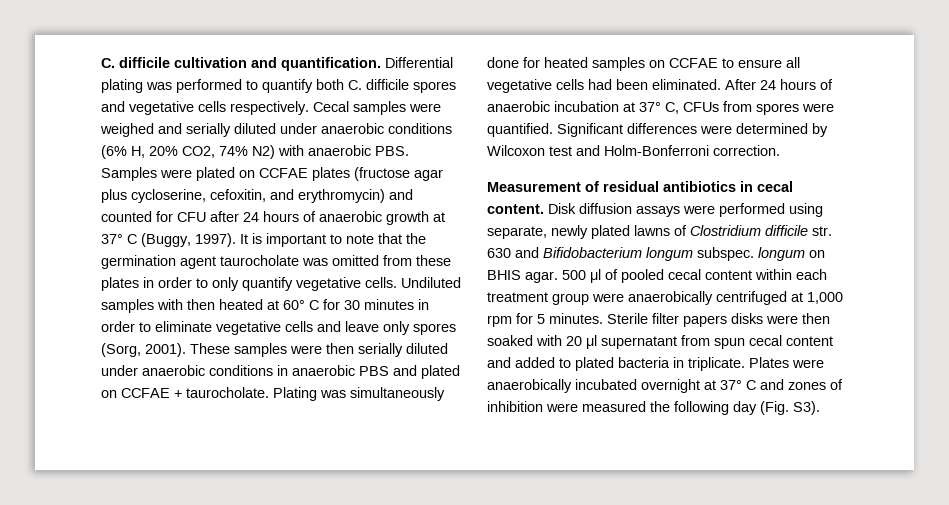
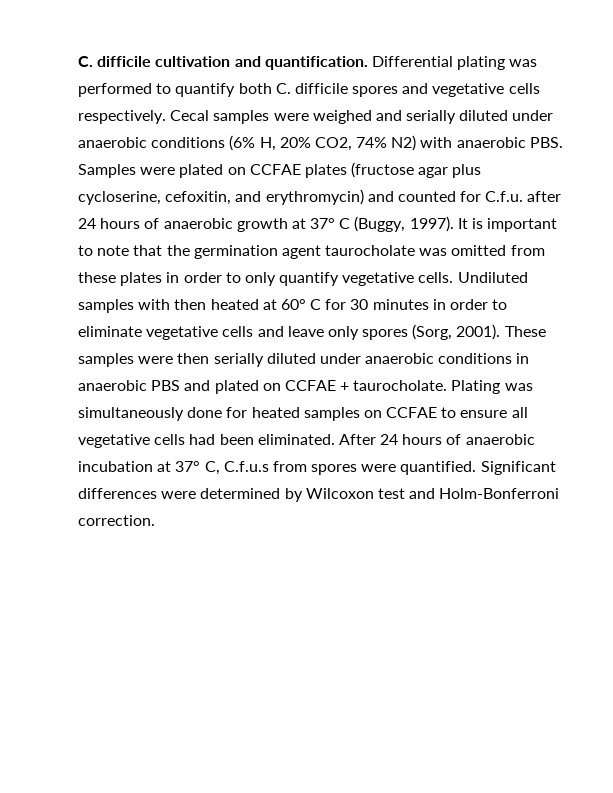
- Cecal samples were weighed and serially diluted under anaerobic conditions (6% H, 20% CO2, 74% N2) with anaerobic PBS. Samples were plated on CCFAE plates (fructose agar plus cycloserine, cefoxitin, and erythromycin) and counted for CFU after 24 hours of anaerobic growth at 37° C (Buggy, 1997).
+ Cecal samples were weighed and serially diluted under anaerobic conditions (6% H, 20% CO2, 74% N2) with anaerobic PBS. Samples were plated on CCFAE plates (fructose agar plus cycloserine, cefoxitin, and erythromycin) and counted for C.f.u. after 24 hours of anaerobic growth at 37° C (Buggy, 1997).
- After 24 hours of anaerobic incubation at 37° C, CFUs from spores were quantified.
+ After 24 hours of anaerobic incubation at 37° C, C.f.u.s from spores were quantified.
- Measurement of residual antibiotics in cecal content. Disk diffusion assays were performed using separate, newly plated lawns of Clostridium difficile str. 630 and Bifidobacterium longum subspec. longum on BHIS agar. 500 μl of pooled cecal content within each treatment group were anaerobically centrifuged at 1,000 rpm for 5 minutes. Sterile filter papers disks were then soaked with 20 μl supernatant from spun cecal content and added to plated bacteria in triplicate. Plates were anaerobically incubated overnight at 37° C and zones of inhibition were measured the following day (Fig. S3).

